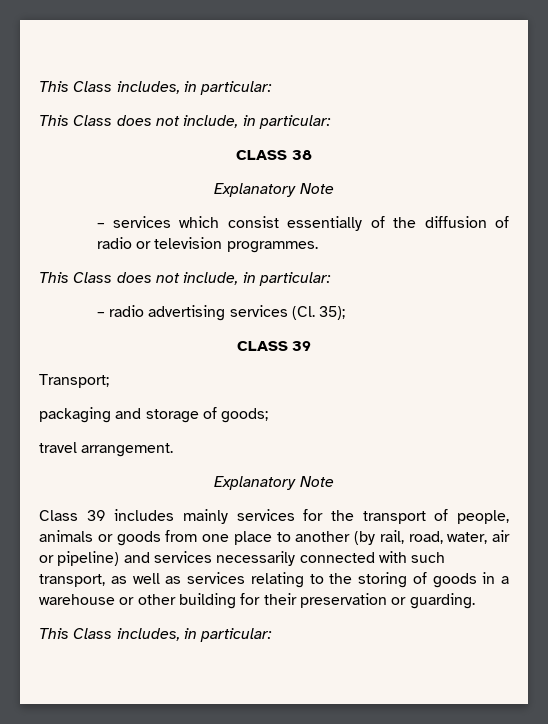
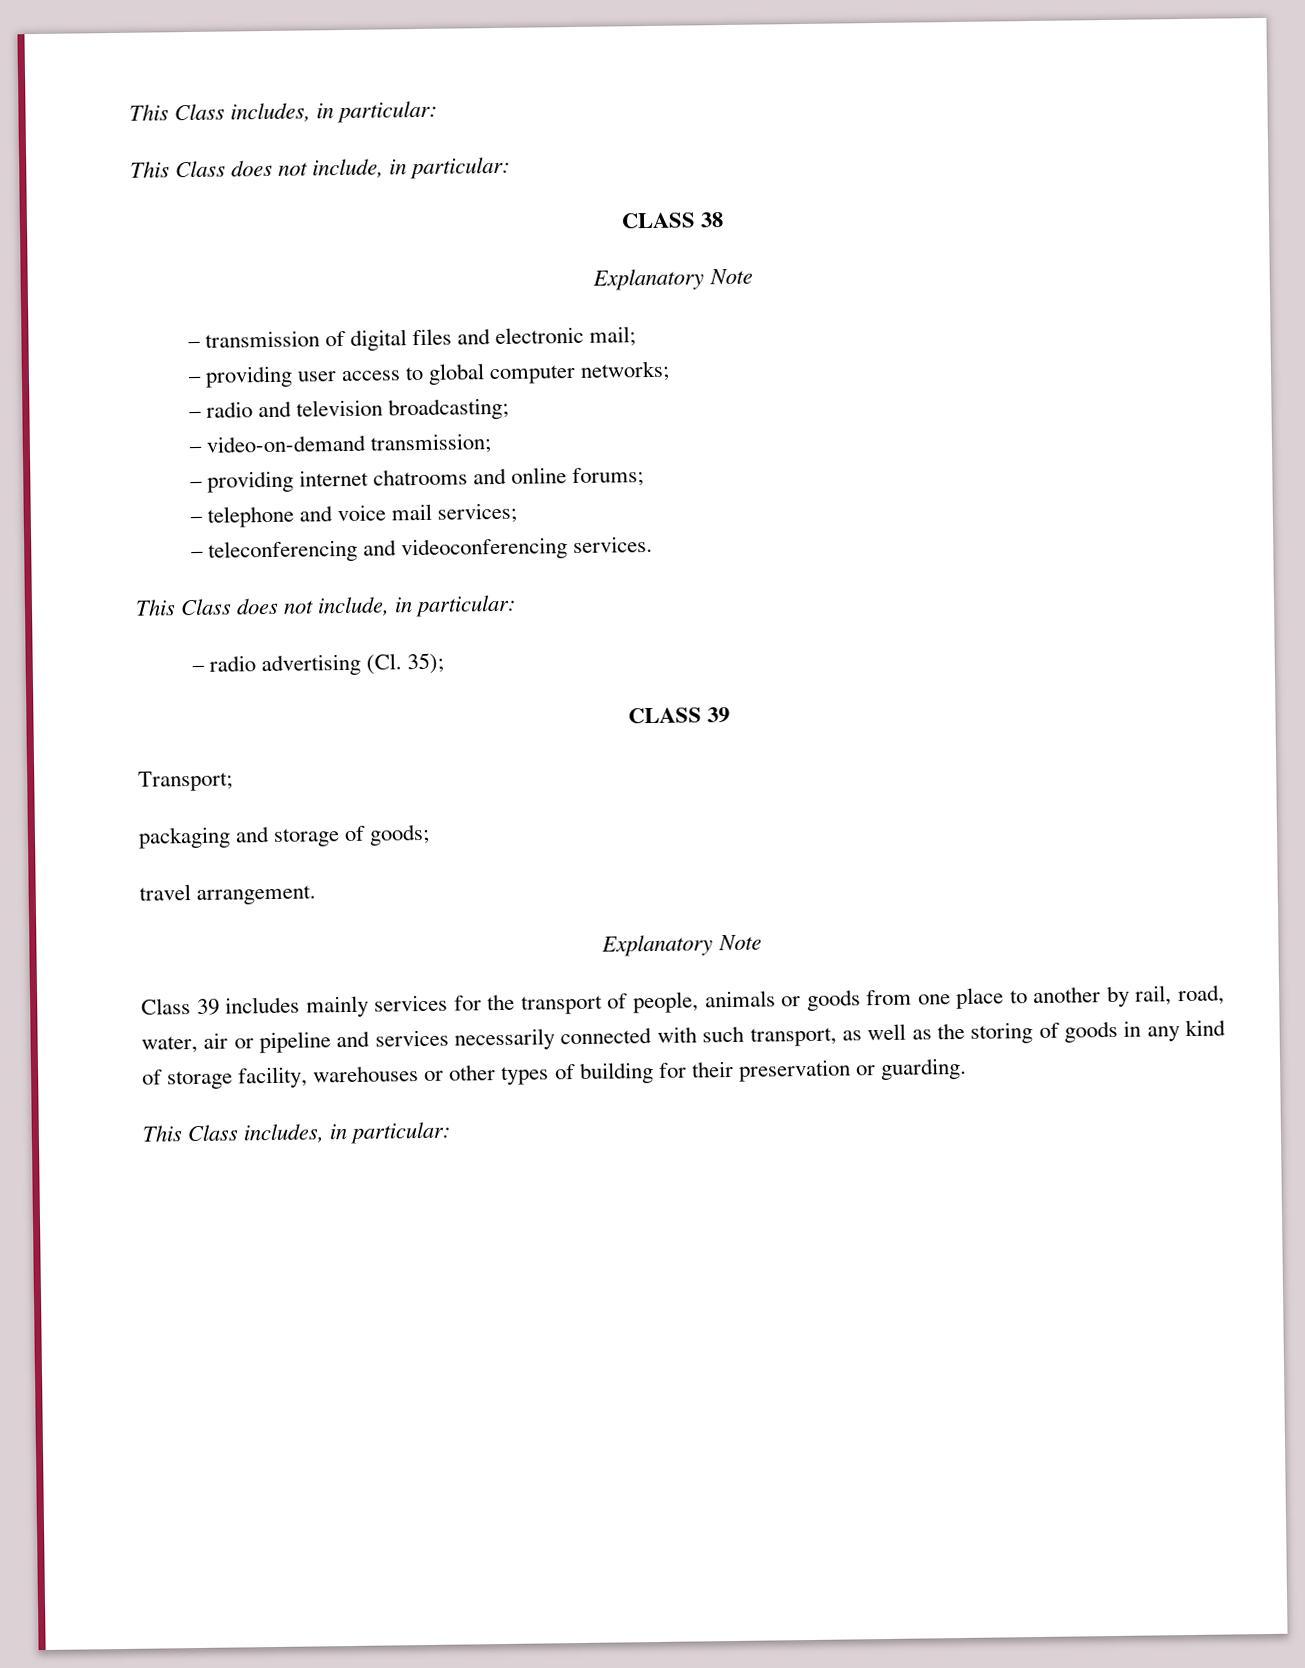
- – services which consist essentially of the diffusion of radio or television programmes.
+ – transmission of digital files and electronic mail;
+ – providing user access to global computer networks;
+ – radio and television broadcasting;
+ – video-on-demand transmission;
+ – providing internet chatrooms and online forums;
+ – telephone and voice mail services;
+ – teleconferencing and videoconferencing services.
- – radio advertising services (Cl. 35);
+ – radio advertising (Cl. 35);
- Class 39 includes mainly services for the transport of people, animals or goods from one place to another (by rail, road, water, air or pipeline) and services necessarily connected with such transport, as well as services relating to the storing of goods in a warehouse or other building for their preservation or guarding.
+ Class 39 includes mainly services for the transport of people, animals or goods from one place to another by rail, road, water, air or pipeline and services necessarily connected with such transport, as well as the storing of goods in any kind of storage facility, warehouses or other types of building for their preservation or guarding.

